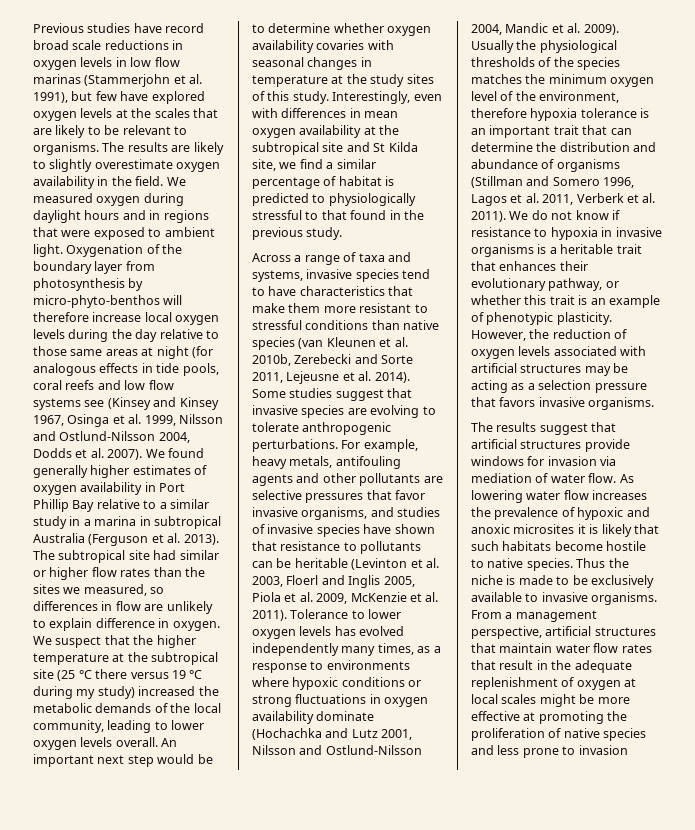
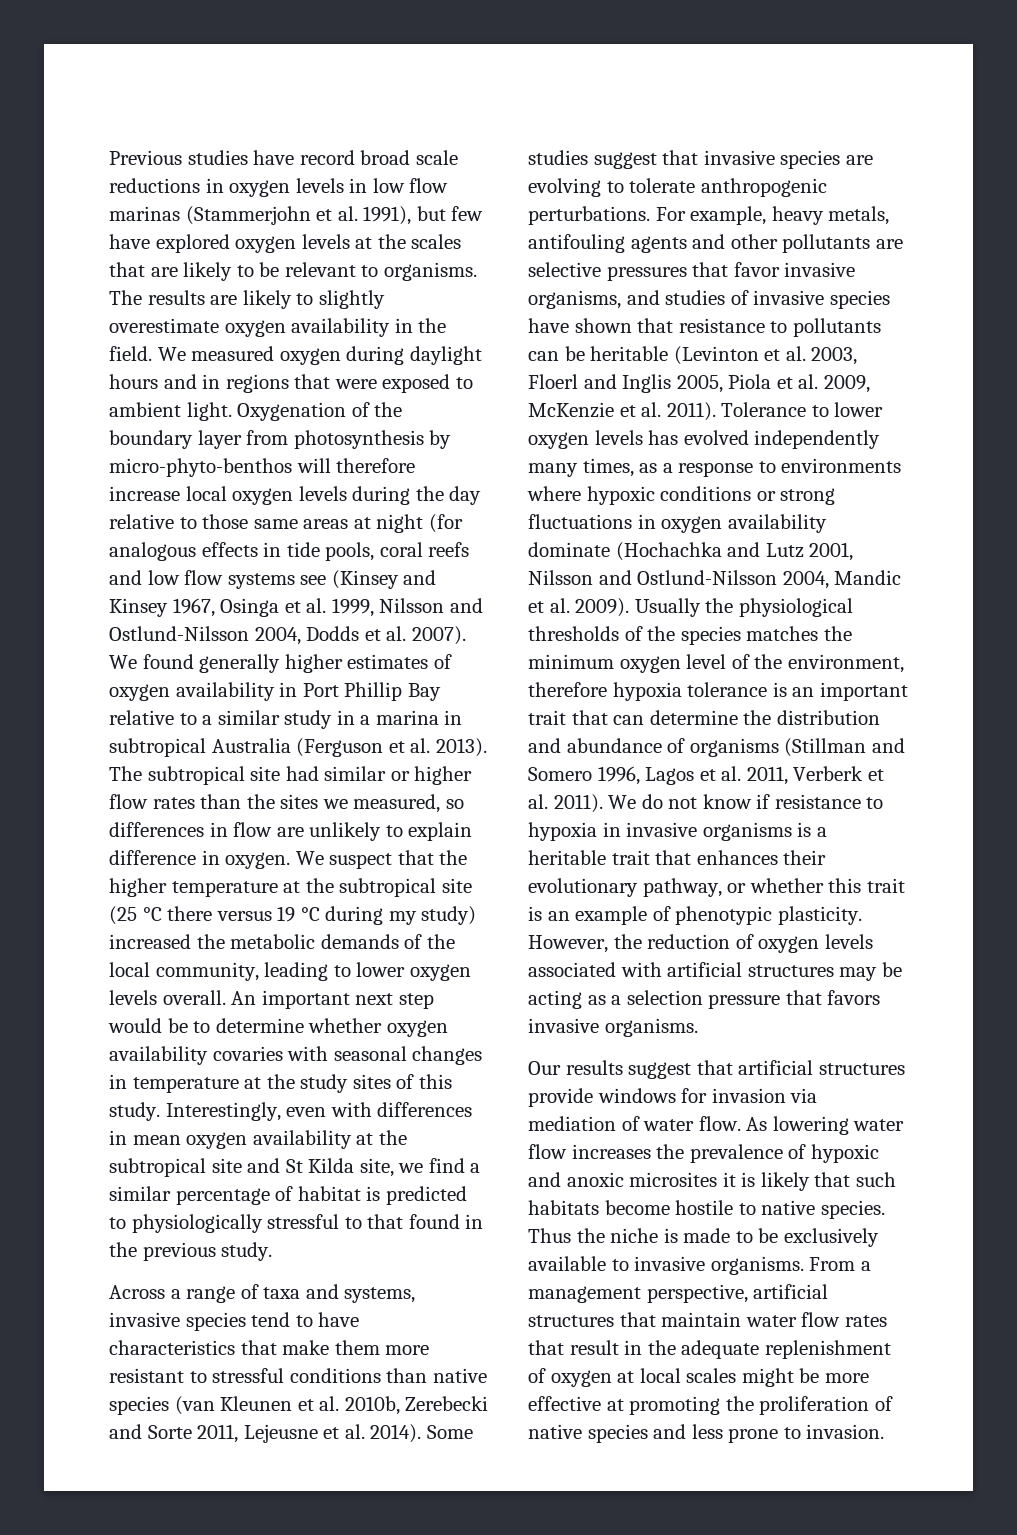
- The results suggest that artificial structures provide windows for invasion via mediation of water flow.
+ Our results suggest that artificial structures provide windows for invasion via mediation of water flow.
- From a management perspective, artificial structures that maintain water flow rates that result in the adequate replenishment of oxygen at local scales might be more effective at promoting the proliferation of native species and less prone to invasion
+ From a management perspective, artificial structures that maintain water flow rates that result in the adequate replenishment of oxygen at local scales might be more effective at promoting the proliferation of native species and less prone to invasion.

